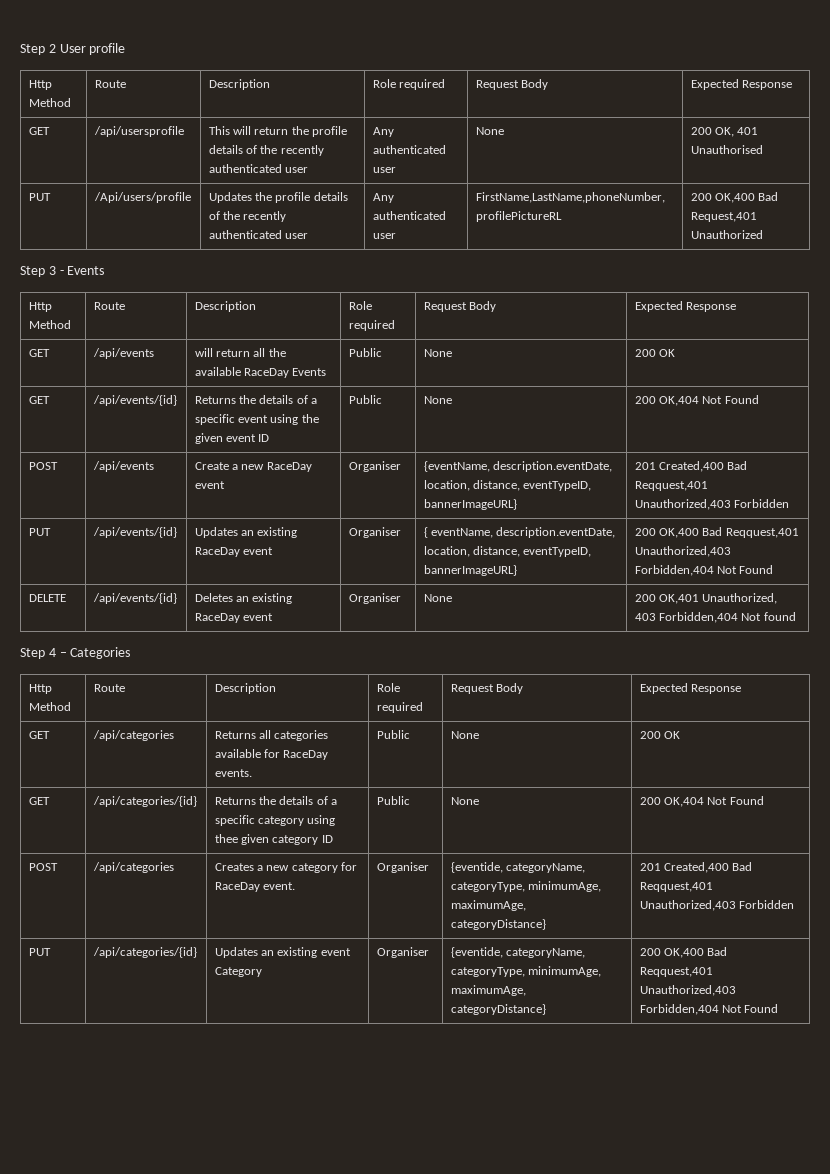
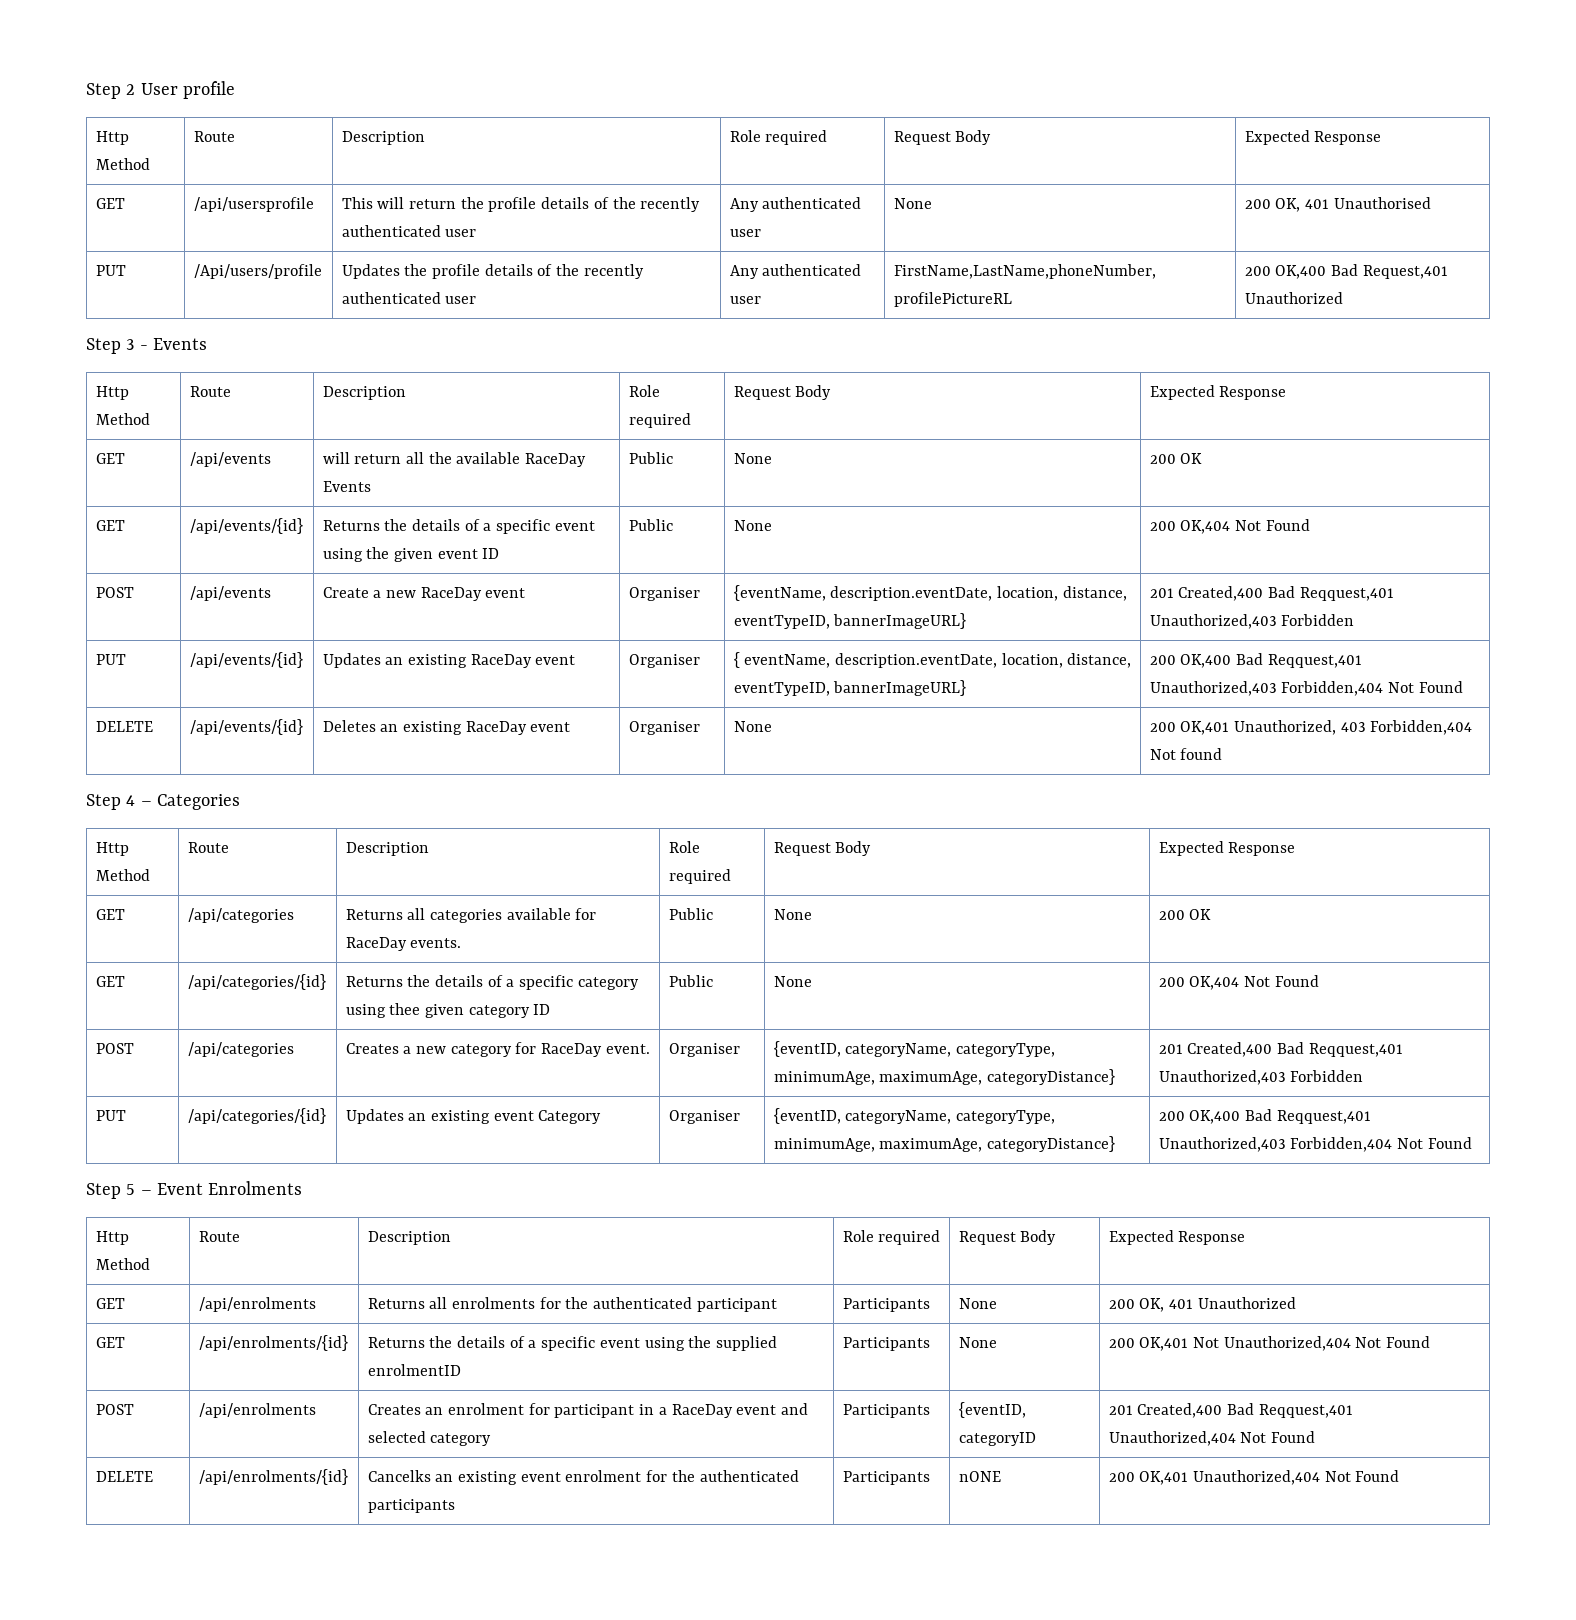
- POST | /api/categories | Creates a new category for RaceDay event. | Organiser | {eventide, categoryName, categoryType, minimumAge, maximumAge, categoryDistance} | 201 Created,400 Bad Reqquest,401 Unauthorized,403 Forbidden
+ POST | /api/categories | Creates a new category for RaceDay event. | Organiser | {eventID, categoryName, categoryType, minimumAge, maximumAge, categoryDistance} | 201 Created,400 Bad Reqquest,401 Unauthorized,403 Forbidden
- PUT | /api/categories/{id} | Updates an existing event Category | Organiser | {eventide, categoryName, categoryType, minimumAge, maximumAge, categoryDistance} | 200 OK,400 Bad Reqquest,401 Unauthorized,403 Forbidden,404 Not Found
+ PUT | /api/categories/{id} | Updates an existing event Category | Organiser | {eventID, categoryName, categoryType, minimumAge, maximumAge, categoryDistance} | 200 OK,400 Bad Reqquest,401 Unauthorized,403 Forbidden,404 Not Found
+ Step 5 – Event Enrolments
+ Http Method | Route | Description | Role required | Request Body | Expected Response
+ GET | /api/enrolments | Returns all enrolments for the authenticated participant | Participants | None | 200 OK, 401 Unauthorized
+ GET | /api/enrolments/{id} | Returns the details of a specific event using the supplied enrolmentID | Participants | None | 200 OK,401 Not Unauthorized,404 Not Found
+ POST | /api/enrolments | Creates an enrolment for participant in a RaceDay event and selected category | Participants | {eventID, categoryID | 201 Created,400 Bad Reqquest,401 Unauthorized,404 Not Found
+ DELETE | /api/enrolments/{id} | Cancelks an existing event enrolment for the authenticated participants | Participants | nONE | 200 OK,401 Unauthorized,404 Not Found

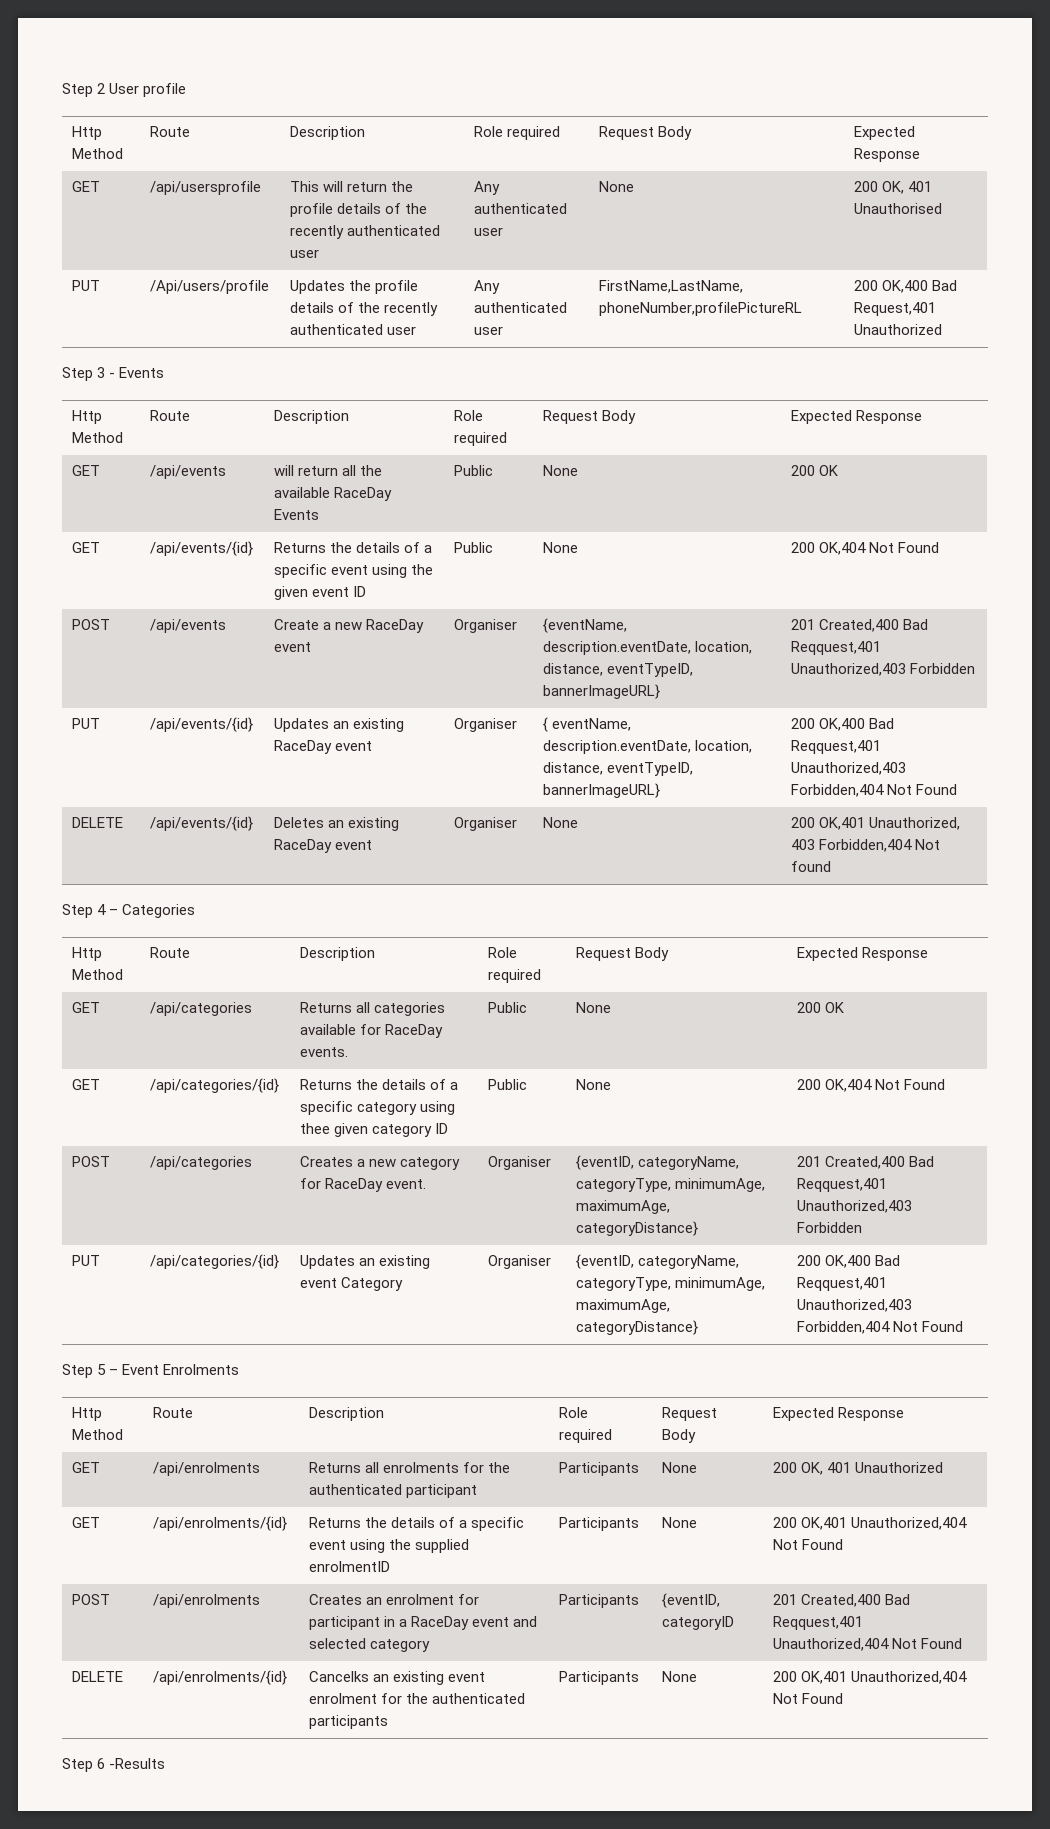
- GET | /api/enrolments/{id} | Returns the details of a specific event using the supplied enrolmentID | Participants | None | 200 OK,401 Not Unauthorized,404 Not Found
+ GET | /api/enrolments/{id} | Returns the details of a specific event using the supplied enrolmentID | Participants | None | 200 OK,401 Unauthorized,404 Not Found
- DELETE | /api/enrolments/{id} | Cancelks an existing event enrolment for the authenticated participants | Participants | nONE | 200 OK,401 Unauthorized,404 Not Found
+ DELETE | /api/enrolments/{id} | Cancelks an existing event enrolment for the authenticated participants | Participants | None | 200 OK,401 Unauthorized,404 Not Found
+ Step 6 -Results

